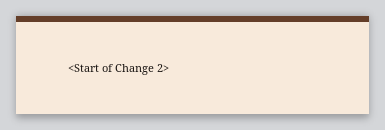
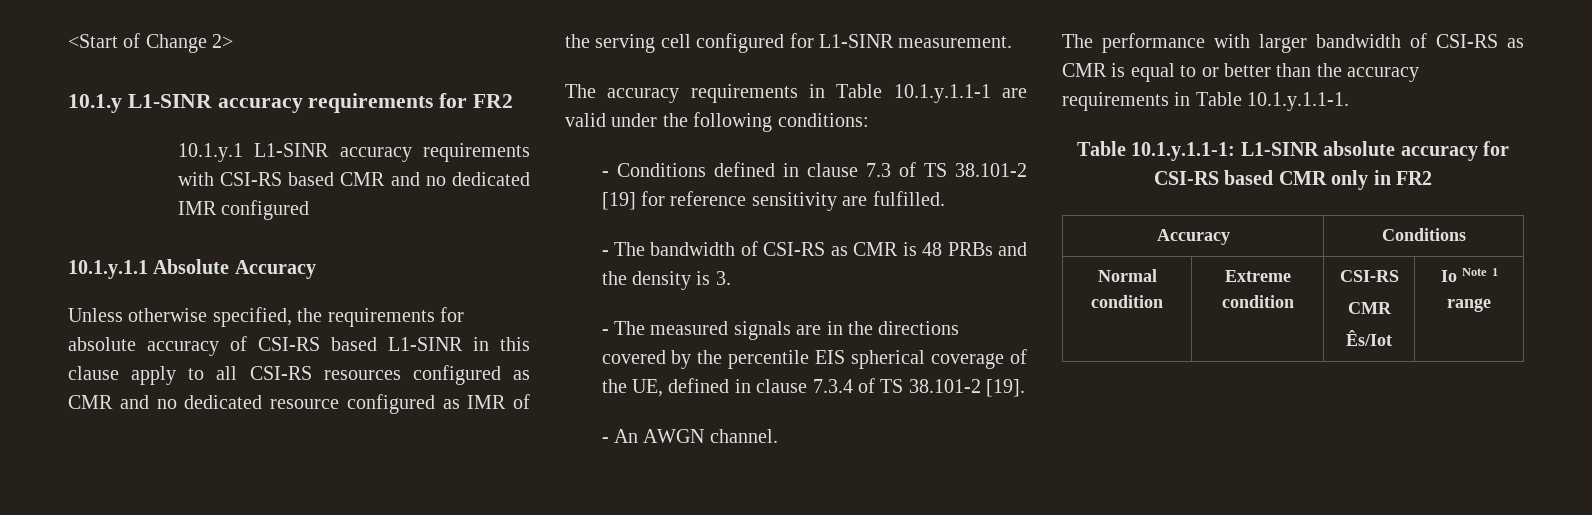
+ 10.1.y L1-SINR accuracy requirements for FR2
+ 10.1.y.1 L1-SINR accuracy requirements with CSI-RS based CMR and no dedicated IMR configured
+ 10.1.y.1.1 Absolute Accuracy
+ Unless otherwise specified, the requirements for absolute accuracy of CSI-RS based L1-SINR in this clause apply to all CSI-RS resources configured as CMR and no dedicated resource configured as IMR of the serving cell configured for L1-SINR measurement.
+ The accuracy requirements in Table 10.1.y.1.1-1 are valid under the following conditions:
+ - Conditions defined in clause 7.3 of TS 38.101-2 [19] for reference sensitivity are fulfilled.
+ - The bandwidth of CSI-RS as CMR is 48 PRBs and the density is 3.
+ - The measured signals are in the directions covered by the percentile EIS spherical coverage of the UE, defined in clause 7.3.4 of TS 38.101-2 [19].
+ - An AWGN channel.
+ The performance with larger bandwidth of CSI-RS as CMR is equal to or better than the accuracy requirements in Table 10.1.y.1.1-1.
+ Table 10.1.y.1.1-1: L1-SINR absolute accuracy for CSI-RS based CMR only in FR2
+ Accuracy | Conditions
+ Normal condition | Extreme condition | CSI-RS
+ CMR
+ Ês/Iot | Io Note 1 range

